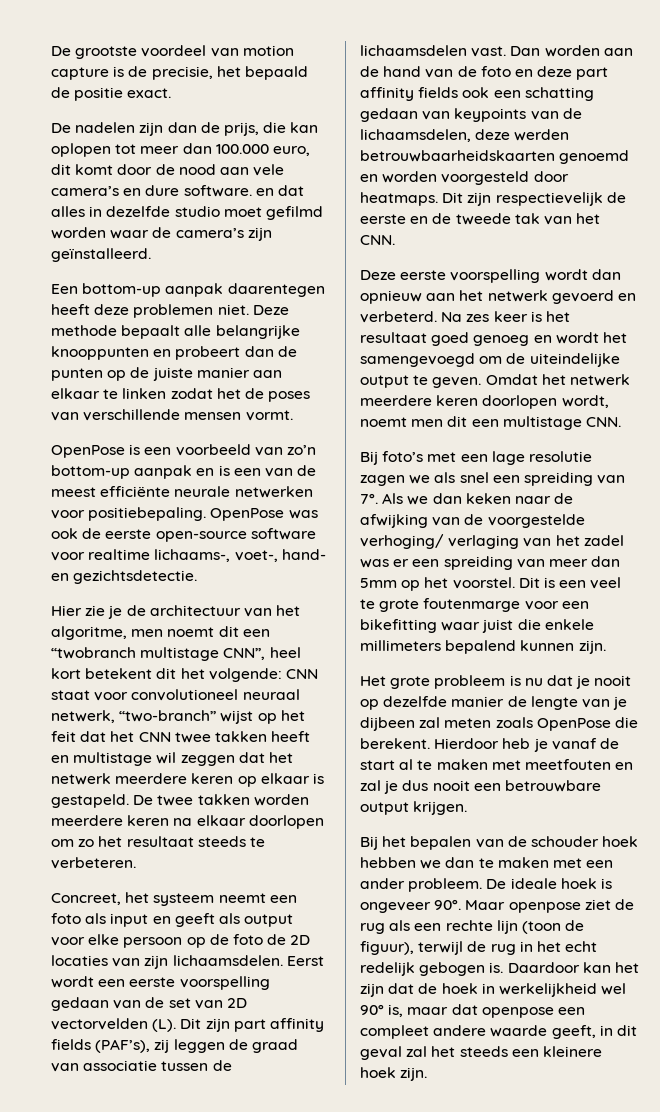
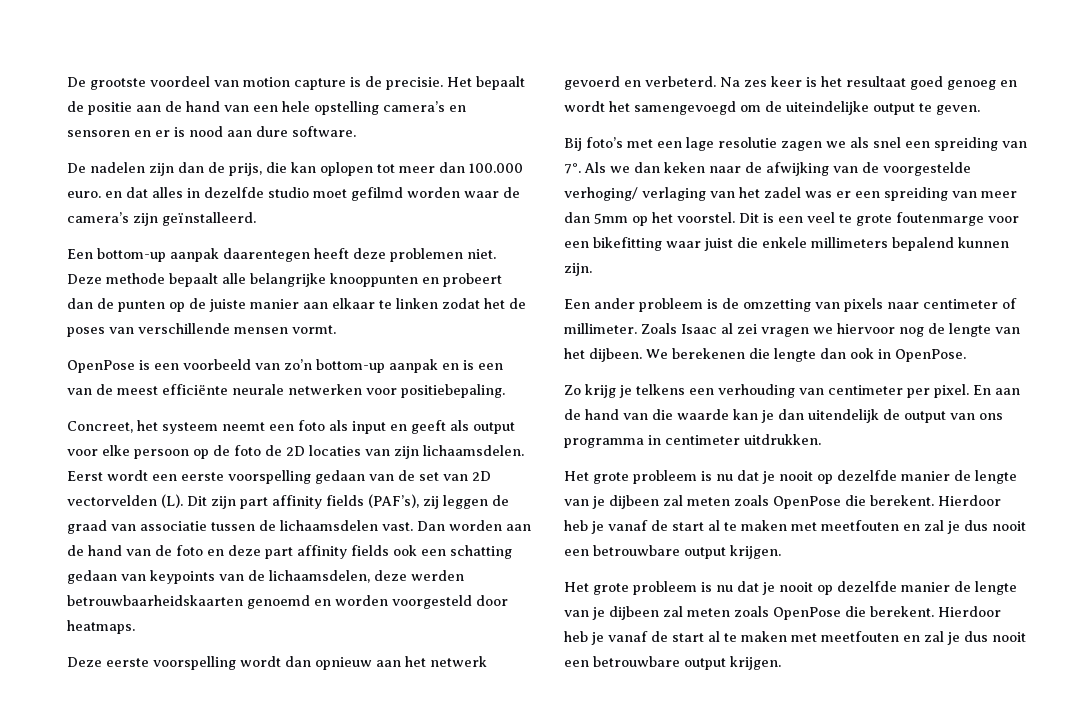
- De grootste voordeel van motion capture is de precisie, het bepaald de positie exact.
+ De grootste voordeel van motion capture is de precisie. Het bepaalt de positie aan de hand van een hele opstelling camera’s en sensoren en er is nood aan dure software.
- De nadelen zijn dan de prijs, die kan oplopen tot meer dan 100.000 euro, dit komt door de nood aan vele camera’s en dure software. en dat alles in dezelfde studio moet gefilmd worden waar de camera’s zijn geïnstalleerd.
+ De nadelen zijn dan de prijs, die kan oplopen tot meer dan 100.000 euro. en dat alles in dezelfde studio moet gefilmd worden waar de camera’s zijn geïnstalleerd.
- OpenPose was ook de eerste open-source software voor realtime lichaams-, voet-, hand- en gezichtsdetectie.
- Hier zie je de architectuur van het algoritme, men noemt dit een “twobranch multistage CNN”, heel kort betekent dit het volgende: CNN staat voor convolutioneel neuraal netwerk, “two-branch” wijst op het feit dat het CNN twee takken heeft en multistage wil zeggen dat het netwerk meerdere keren op elkaar is gestapeld. De twee takken worden meerdere keren na elkaar doorlopen om zo het resultaat steeds te verbeteren.
- Dit zijn respectievelijk de eerste en de tweede tak van het CNN.
- Omdat het netwerk meerdere keren doorlopen wordt, noemt men dit een multistage CNN.
+ Een ander probleem is de omzetting van pixels naar centimeter of millimeter. Zoals Isaac al zei vragen we hiervoor nog de lengte van het dijbeen. We berekenen die lengte dan ook in OpenPose.
+ Zo krijg je telkens een verhouding van centimeter per pixel. En aan de hand van die waarde kan je dan uitendelijk de output van ons programma in centimeter uitdrukken.
  Het grote probleem is nu dat je nooit op dezelfde manier de lengte van je dijbeen zal meten zoals OpenPose die berekent. Hierdoor heb je vanaf de start al te maken met meetfouten en zal je dus nooit een betrouwbare output krijgen.
- Bij het bepalen van de schouder hoek hebben we dan te maken met een ander probleem. De ideale hoek is ongeveer 90°. Maar openpose ziet de rug als een rechte lijn (toon de figuur), terwijl de rug in het echt redelijk gebogen is. Daardoor kan het zijn dat de hoek in werkelijkheid wel 90° is, maar dat openpose een compleet andere waarde geeft, in dit geval zal het steeds een kleinere hoek zijn.
+ Het grote probleem is nu dat je nooit op dezelfde manier de lengte van je dijbeen zal meten zoals OpenPose die berekent. Hierdoor heb je vanaf de start al te maken met meetfouten en zal je dus nooit een betrouwbare output krijgen.

